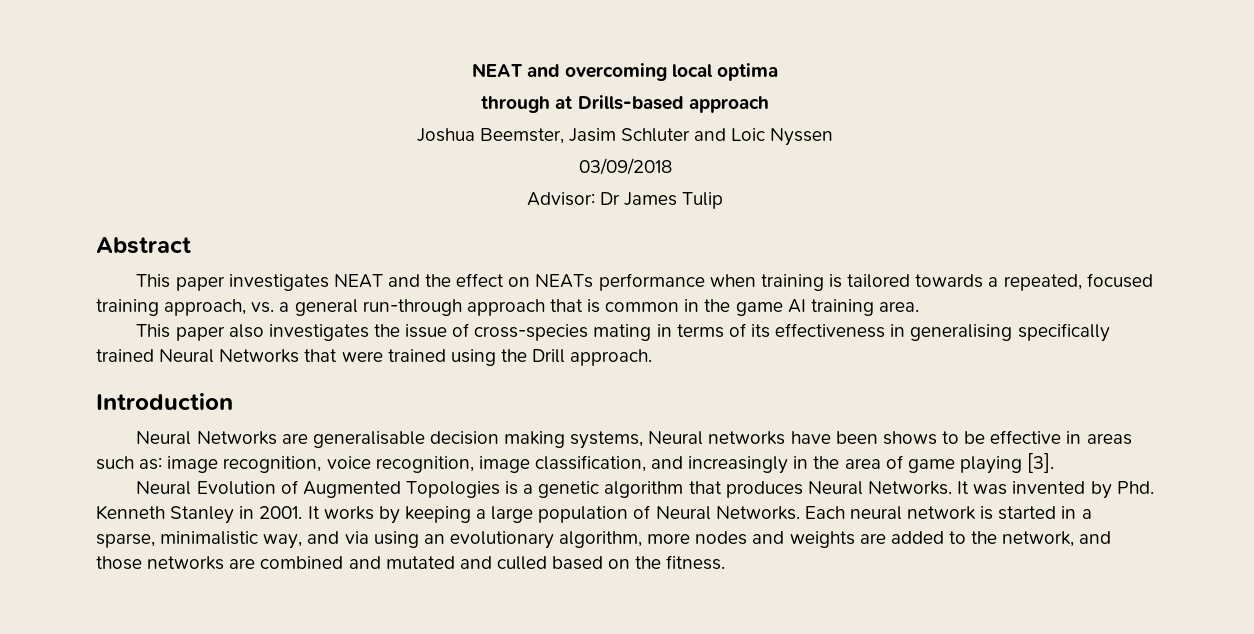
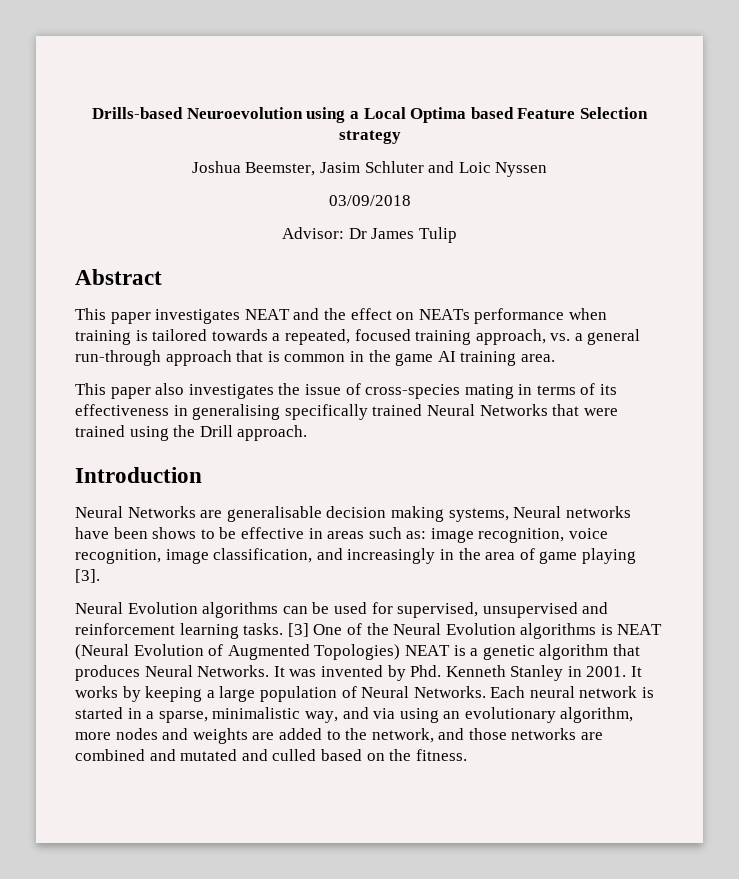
- NEAT and overcoming local optima
- through at Drills-based approach
+ Drills-based Neuroevolution using a Local Optima based Feature Selection strategy
- Neural Evolution of Augmented Topologies is a genetic algorithm that produces Neural Networks.
+ Neural Evolution algorithms can be used for supervised, unsupervised and reinforcement learning tasks. [3] One of the Neural Evolution algorithms is NEAT (Neural Evolution of Augmented Topologies) NEAT is a genetic algorithm that produces Neural Networks.

